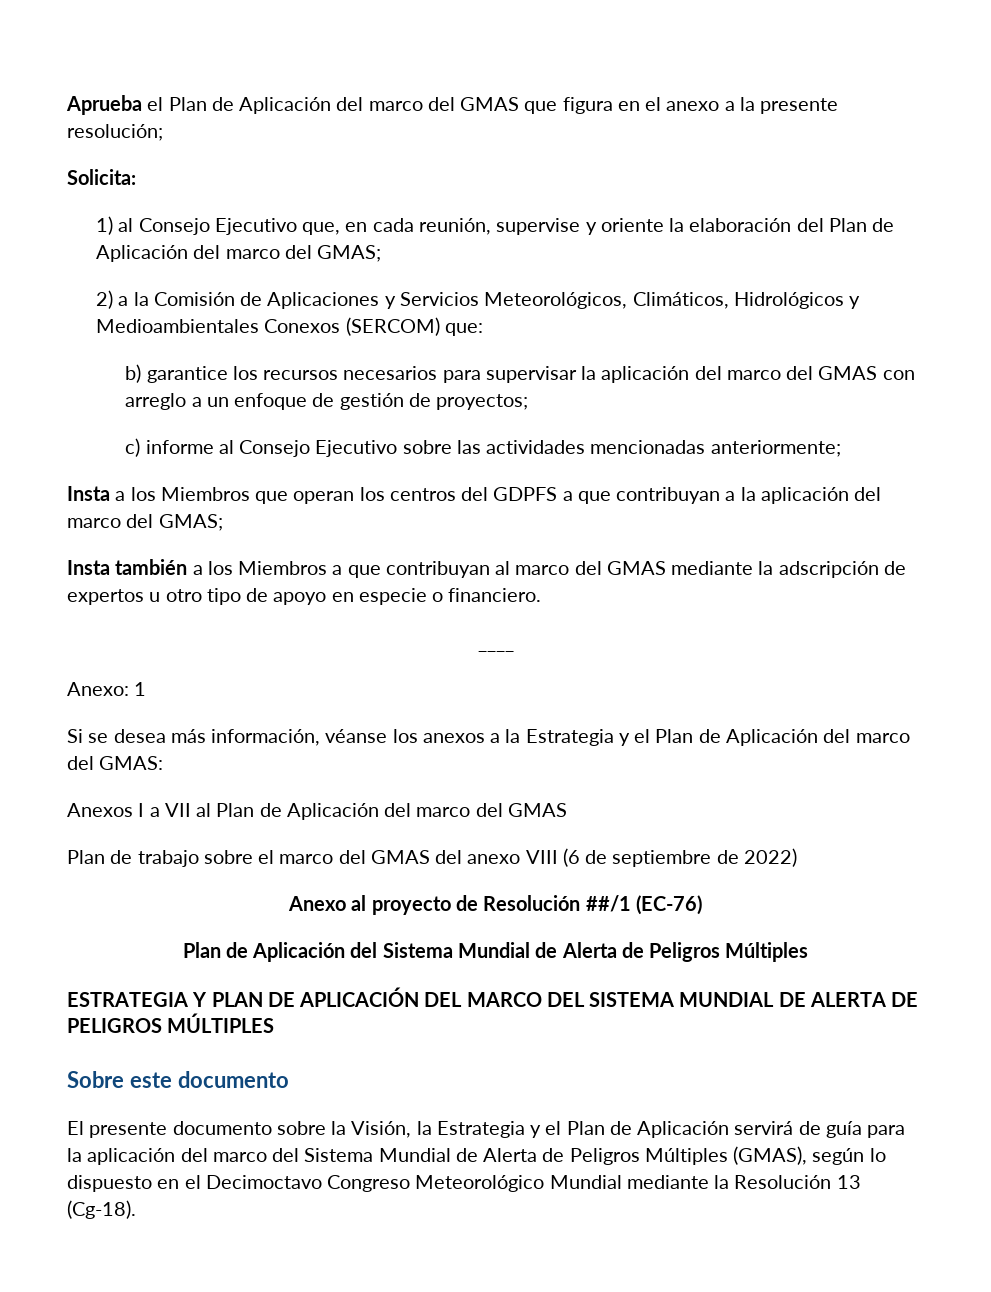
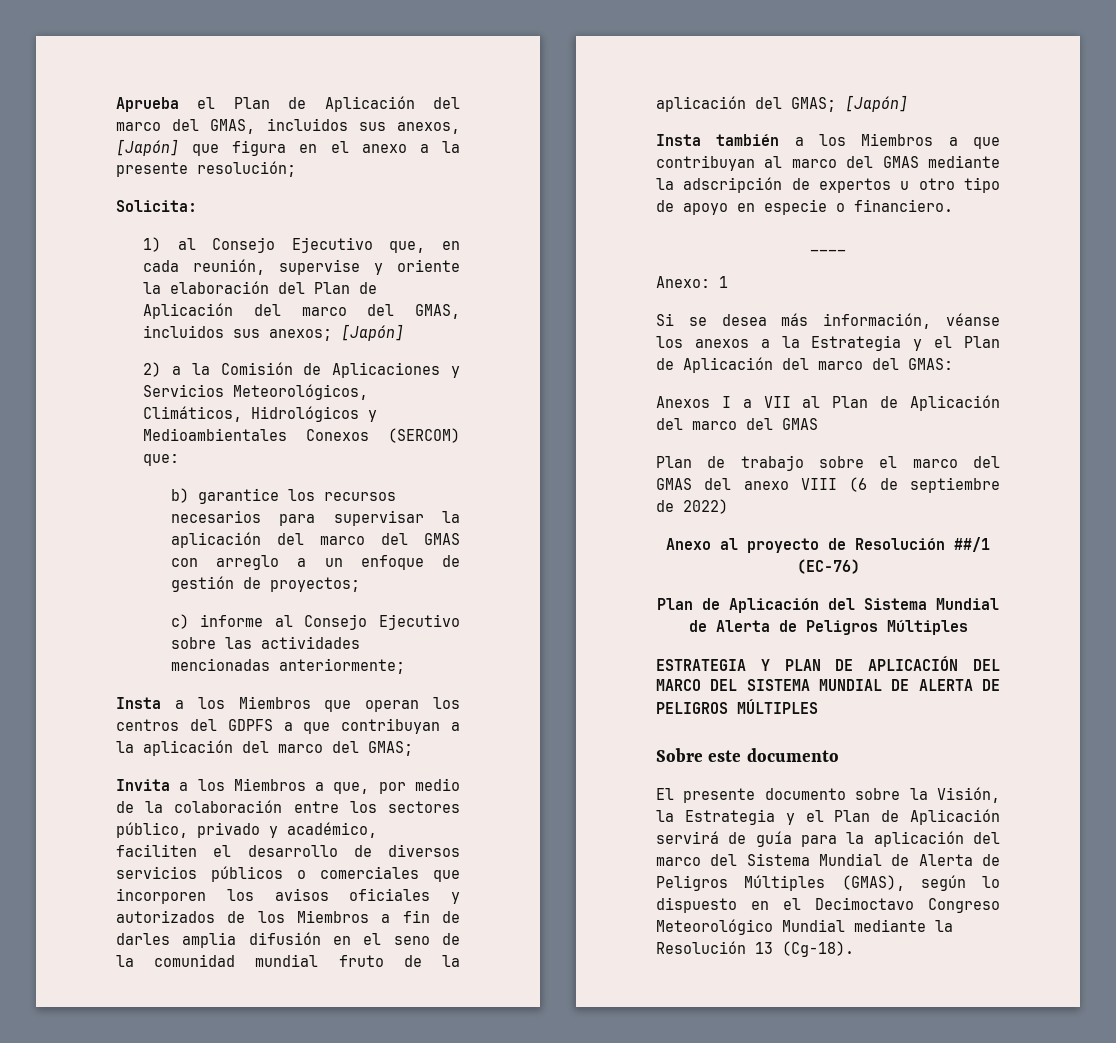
- Aprueba el Plan de Aplicación del marco del GMAS que figura en el anexo a la presente resolución;
+ Aprueba el Plan de Aplicación del marco del GMAS, incluidos sus anexos, [Japón] que figura en el anexo a la presente resolución;
- 1) al Consejo Ejecutivo que, en cada reunión, supervise y oriente la elaboración del Plan de Aplicación del marco del GMAS;
+ 1) al Consejo Ejecutivo que, en cada reunión, supervise y oriente la elaboración del Plan de Aplicación del marco del GMAS, incluidos sus anexos; [Japón]
+ Invita a los Miembros a que, por medio de la colaboración entre los sectores público, privado y académico, faciliten el desarrollo de diversos servicios públicos o comerciales que incorporen los avisos oficiales y autorizados de los Miembros a fin de darles amplia difusión en el seno de la comunidad mundial fruto de la aplicación del GMAS; [Japón]

